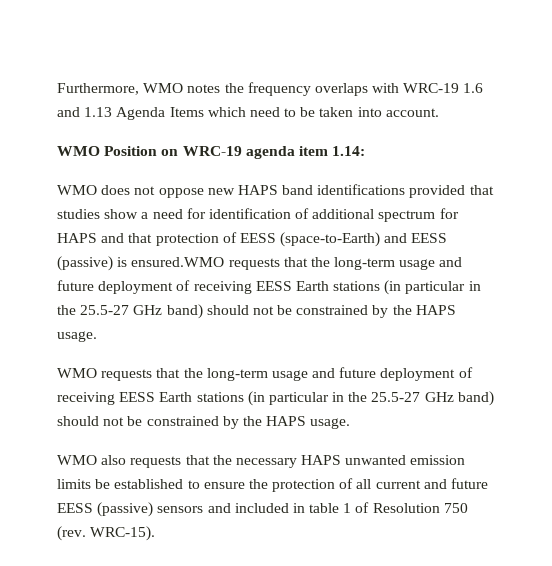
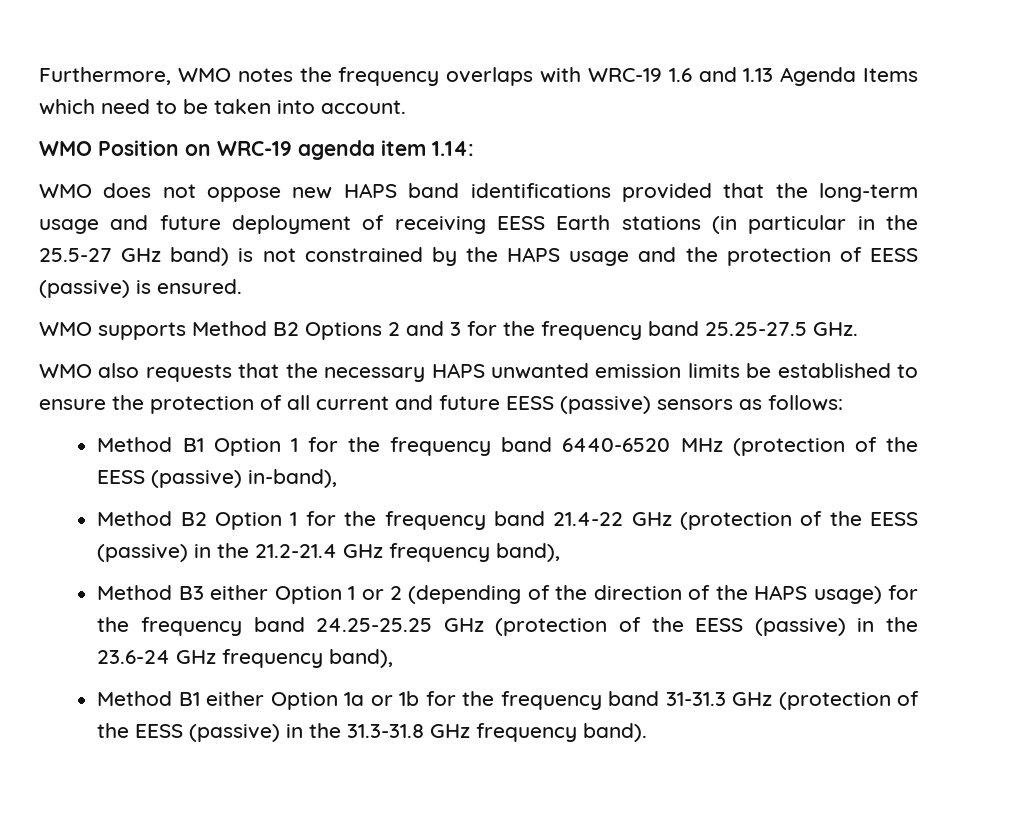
- WMO does not oppose new HAPS band identifications provided that studies show a need for identification of additional spectrum for HAPS and that protection of EESS (space-to-Earth) and EESS (passive) is ensured.WMO requests that the long-term usage and future deployment of receiving EESS Earth stations (in particular in the 25.5-27 GHz band) should not be constrained by the HAPS usage.
- WMO requests that the long-term usage and future deployment of receiving EESS Earth stations (in particular in the 25.5-27 GHz band) should not be constrained by the HAPS usage.
+ WMO does not oppose new HAPS band identifications provided that the long-term usage and future deployment of receiving EESS Earth stations (in particular in the 25.5-27 GHz band) is not constrained by the HAPS usage and the protection of EESS (passive) is ensured.
+ WMO supports Method B2 Options 2 and 3 for the frequency band 25.25-27.5 GHz.
- WMO also requests that the necessary HAPS unwanted emission limits be established to ensure the protection of all current and future EESS (passive) sensors and included in table 1 of Resolution 750 (rev. WRC-15).
+ WMO also requests that the necessary HAPS unwanted emission limits be established to ensure the protection of all current and future EESS (passive) sensors as follows:
+ Method B1 Option 1 for the frequency band 6440-6520 MHz (protection of the EESS (passive) in-band),
+ Method B2 Option 1 for the frequency band 21.4-22 GHz (protection of the EESS (passive) in the 21.2-21.4 GHz frequency band),
+ Method B3 either Option 1 or 2 (depending of the direction of the HAPS usage) for the frequency band 24.25-25.25 GHz (protection of the EESS (passive) in the 23.6-24 GHz frequency band),
+ Method B1 either Option 1a or 1b for the frequency band 31-31.3 GHz (protection of the EESS (passive) in the 31.3-31.8 GHz frequency band).

